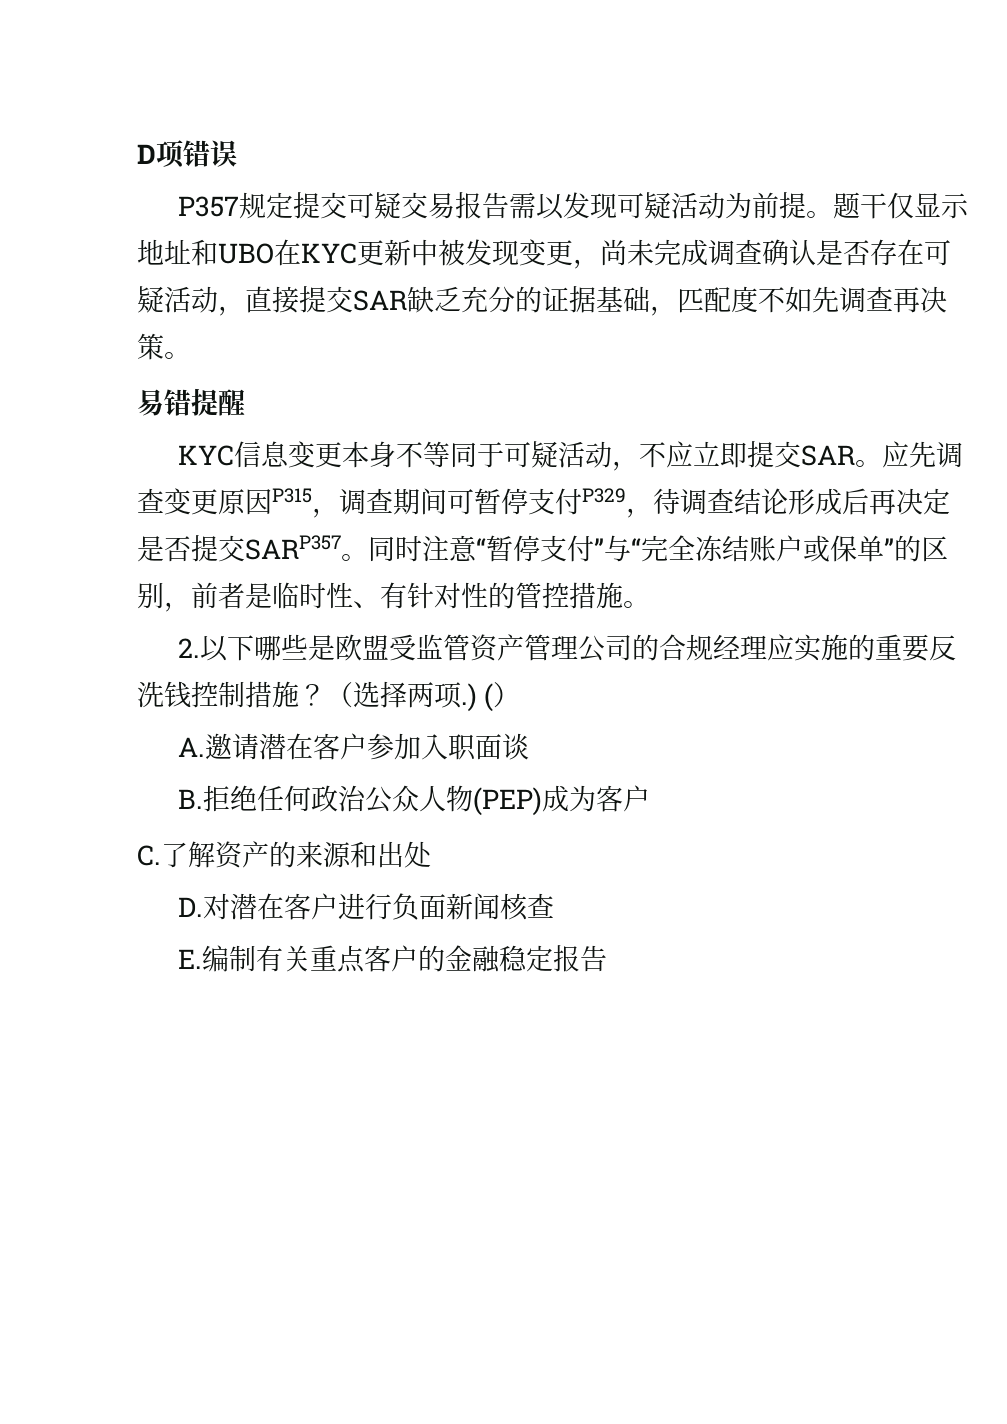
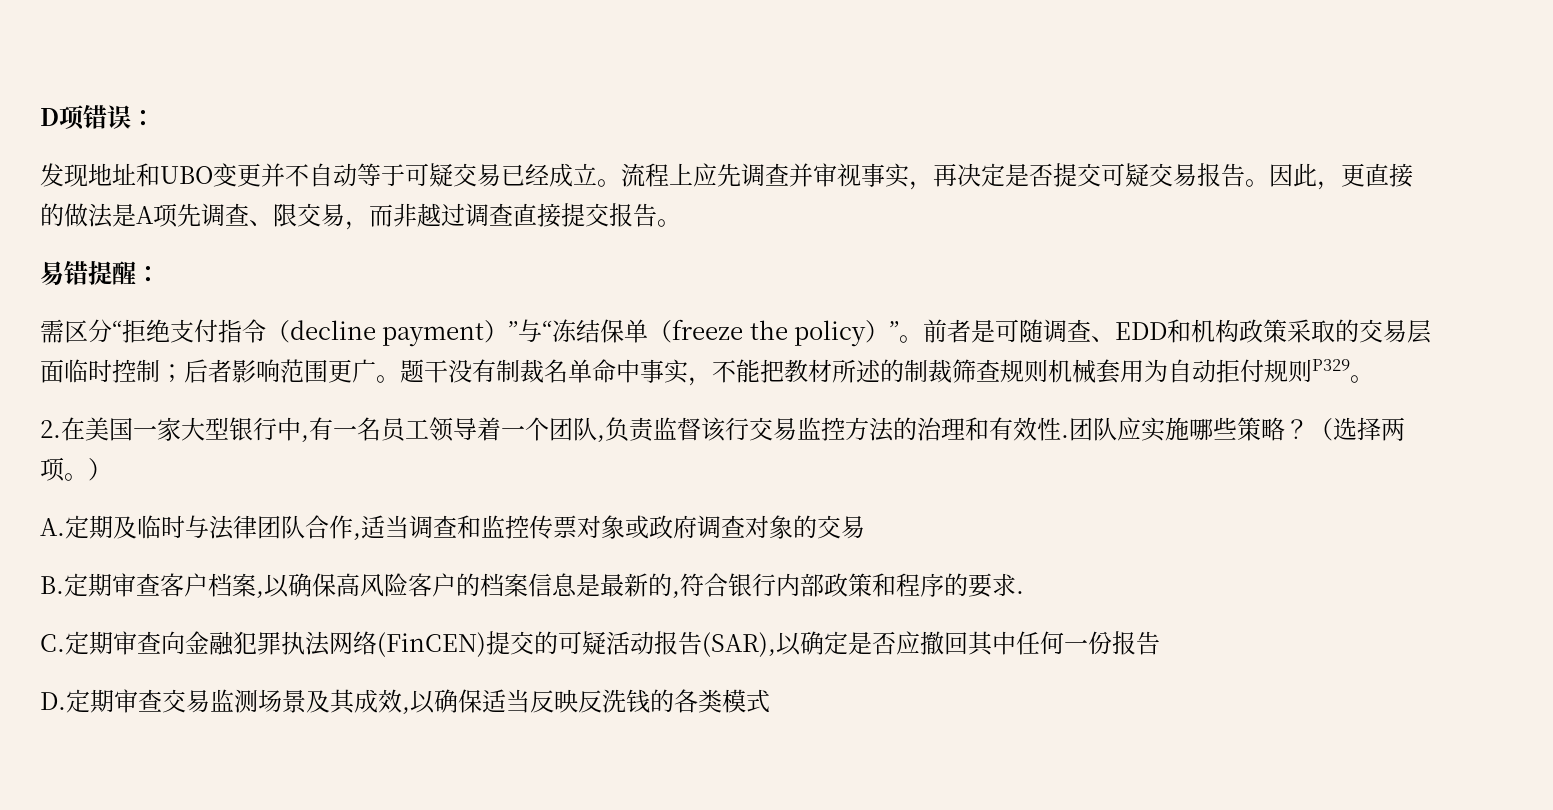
- D项错误
- P357规定提交可疑交易报告需以发现可疑活动为前提。题干仅显示地址和UBO在KYC更新中被发现变更，尚未完成调查确认是否存在可疑活动，直接提交SAR缺乏充分的证据基础，匹配度不如先调查再决策。
- 易错提醒
- KYC信息变更本身不等同于可疑活动，不应立即提交SAR。应先调查变更原因P315，调查期间可暂停支付P329，待调查结论形成后再决定是否提交SARP357。同时注意“暂停支付”与“完全冻结账户或保单”的区别，前者是临时性、有针对性的管控措施。
- 2.以下哪些是欧盟受监管资产管理公司的合规经理应实施的重要反洗钱控制措施？
+ D项错误：
+ 发现地址和UBO变更并不自动等于可疑交易已经成立。流程上应先调查并审视事实，再决定是否提交可疑交易报告。因此，更直接的做法是A项先调查、限交易，而非越过调查直接提交报告。
+ 易错提醒：
+ 需区分“拒绝支付指令（decline payment）”与“冻结保单（freeze the policy）”。前者是可随调查、EDD和机构政策采取的交易层面临时控制；后者影响范围更广。题干没有制裁名单命中事实，不能把教材所述的制裁筛查规则机械套用为自动拒付规则P329。
+ 2.在美国一家大型银行中,有一名员工领导着一个团队,负责监督该行交易监控方法的治理和有效性.团队应实施哪些策略？
- （选择两项.) (）
+ （选择两项。）
- A.邀请潜在客户参加入职面谈
- B.拒绝任何政治公众人物(PEP)成为客户
- C.了解资产的来源和出处
- D.对潜在客户进行负面新闻核查
- E.编制有关重点客户的金融稳定报告
+ A.定期及临时与法律团队合作,适当调查和监控传票对象或政府调查对象的交易
+ B.定期审查客户档案,以确保高风险客户的档案信息是最新的,符合银行内部政策和程序的要求.
+ C.定期审查向金融犯罪执法网络(FinCEN)提交的可疑活动报告(SAR),以确定是否应撤回其中任何一份报告
+ D.定期审查交易监测场景及其成效,以确保适当反映反洗钱的各类模式

